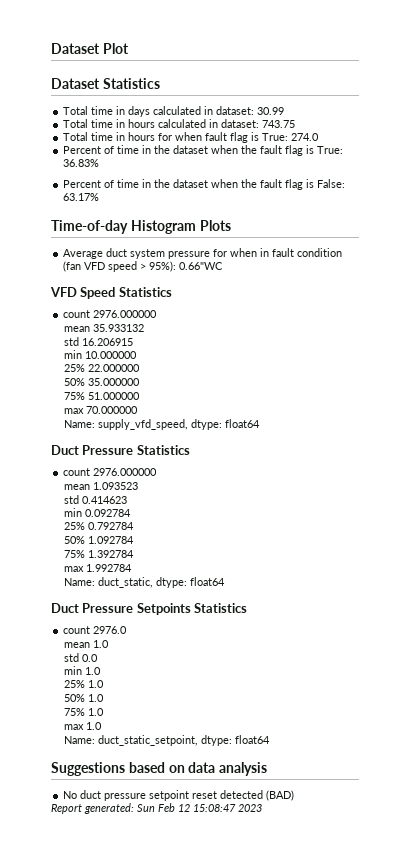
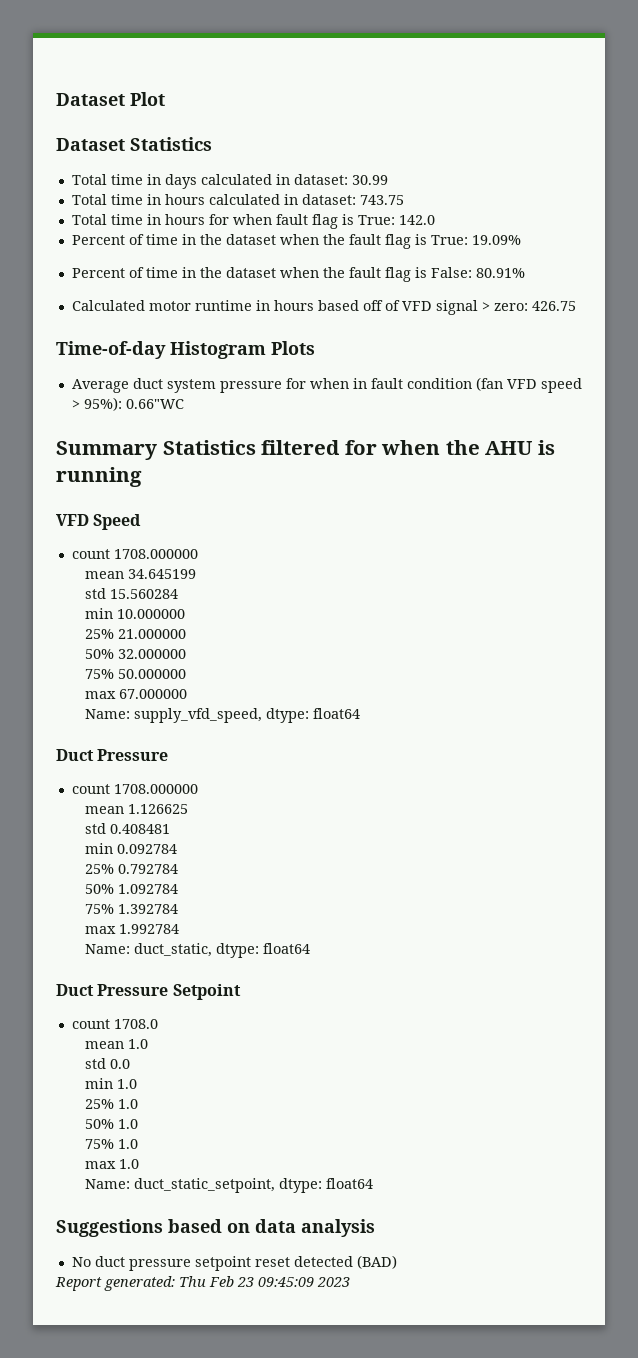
- Total time in hours for when fault flag is True: 274.0
+ Total time in hours for when fault flag is True: 142.0
- Percent of time in the dataset when the fault flag is True: 36.83%
+ Percent of time in the dataset when the fault flag is True: 19.09%
- Percent of time in the dataset when the fault flag is False: 63.17%
+ Percent of time in the dataset when the fault flag is False: 80.91%
+ Calculated motor runtime in hours based off of VFD signal > zero: 426.75
+ Summary Statistics filtered for when the AHU is running
- VFD Speed Statistics
- count 2976.000000
- mean 35.933132
- std 16.206915
+ VFD Speed
+ count 1708.000000
+ mean 34.645199
+ std 15.560284
- 25% 22.000000
- 50% 35.000000
- 75% 51.000000
- max 70.000000
+ 25% 21.000000
+ 50% 32.000000
+ 75% 50.000000
+ max 67.000000
  Name: supply_vfd_speed, dtype: float64
- Duct Pressure Statistics
- count 2976.000000
- mean 1.093523
- std 0.414623
+ Duct Pressure
+ count 1708.000000
+ mean 1.126625
+ std 0.408481
- Duct Pressure Setpoints Statistics
- count 2976.0
+ Duct Pressure Setpoint
+ count 1708.0
- Report generated: Sun Feb 12 15:08:47 2023
+ Report generated: Thu Feb 23 09:45:09 2023

